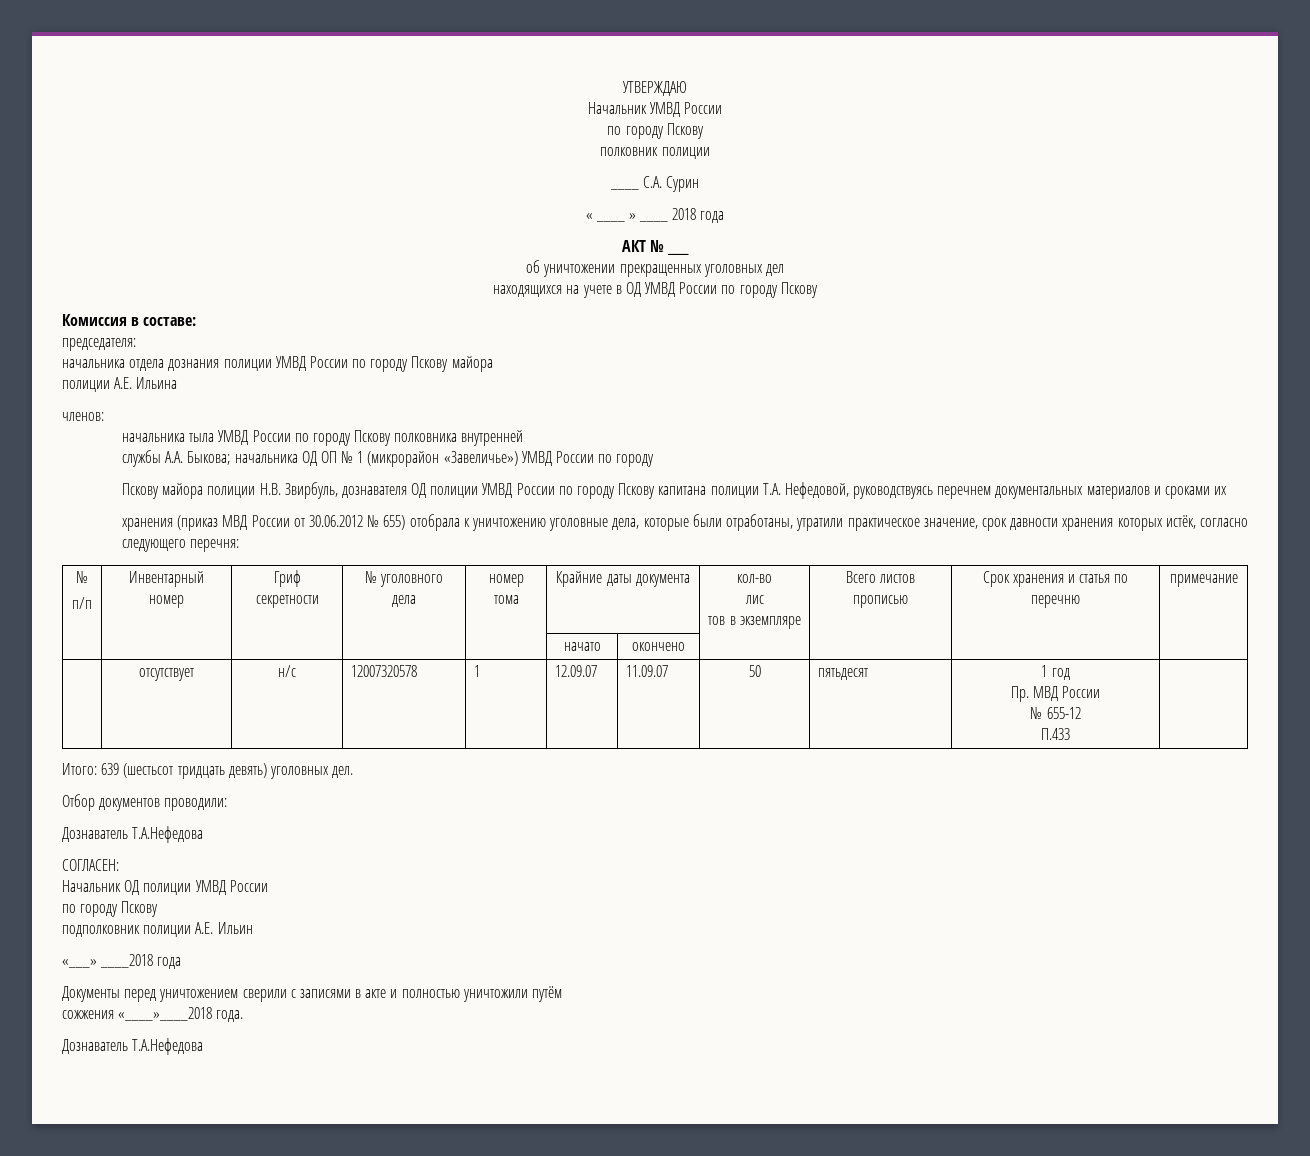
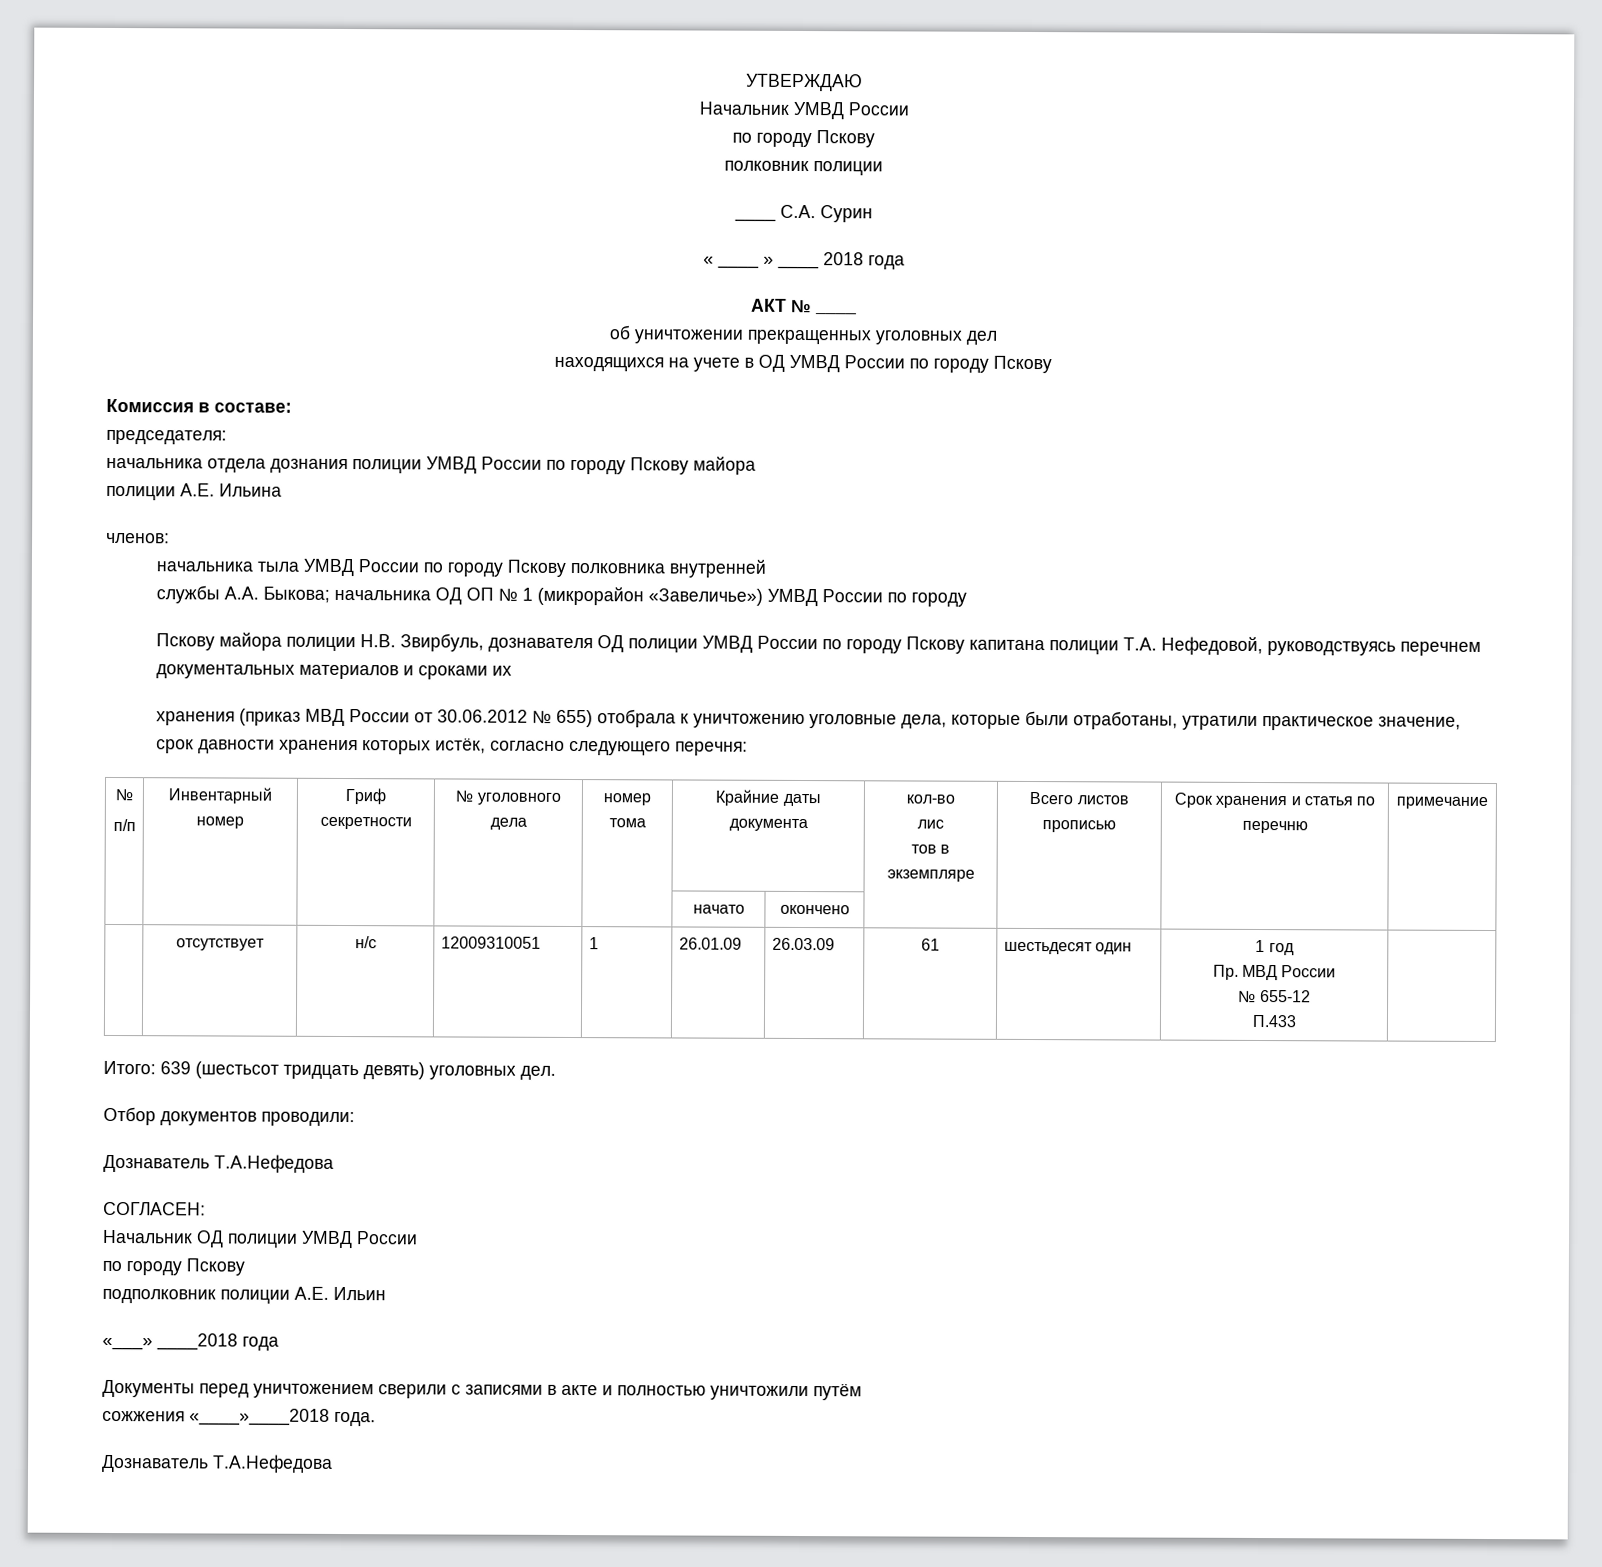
- | отсутствует | н/с | 12007320578 | 1 | 12.09.07 | 11.09.07 | 50 | пятьдесят | 1 год
+ | отсутствует | н/с | 12009310051 | 1 | 26.01.09 | 26.03.09 | 61 | шестьдесят один | 1 год

